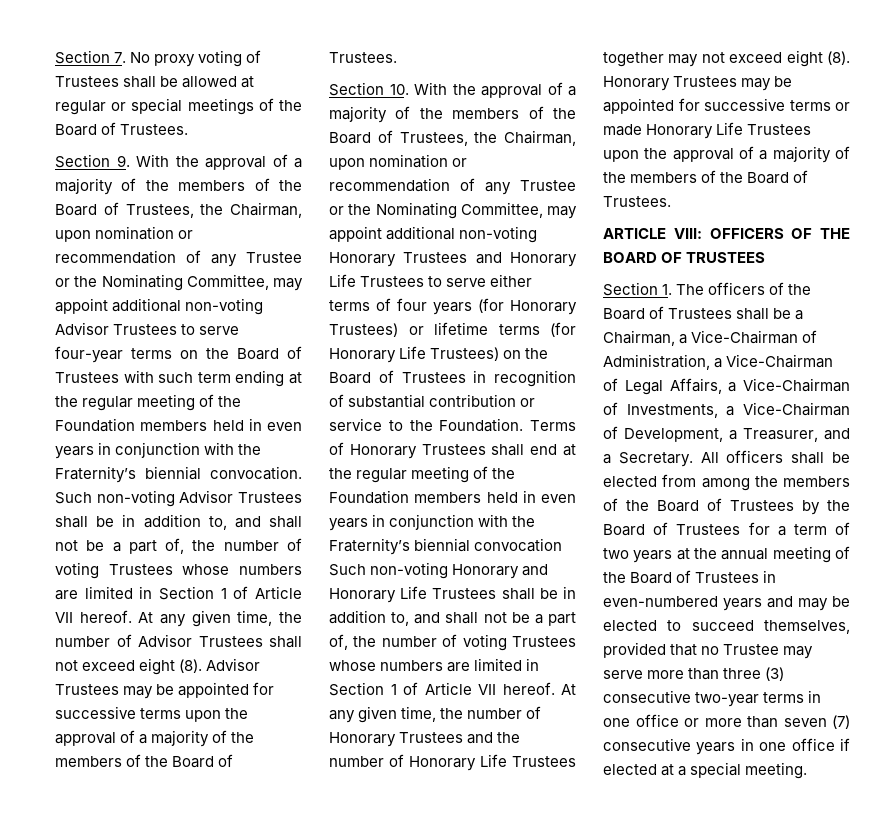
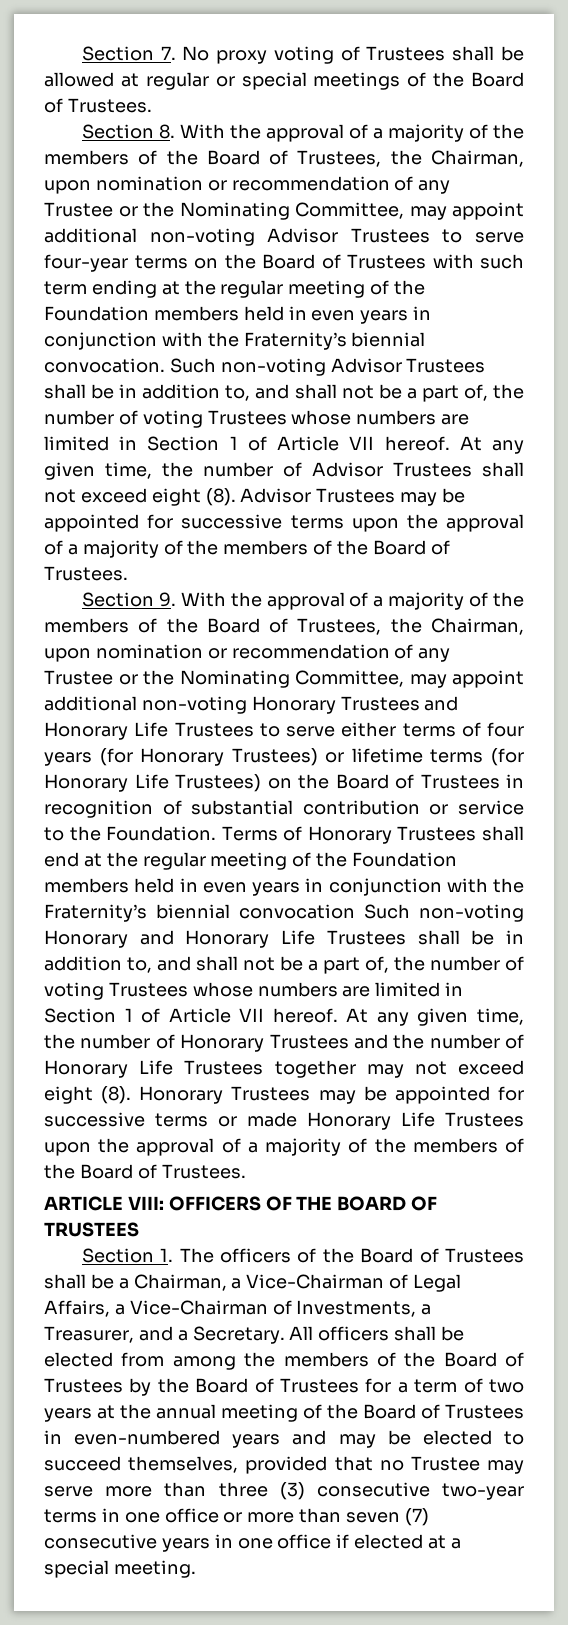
- Section 9. With the approval of a majority of the members of the Board of Trustees, the Chairman, upon nomination or recommendation of any Trustee or the Nominating Committee, may appoint additional non-voting Advisor Trustees to serve four-year terms on the Board of Trustees with such term ending at the regular meeting of the Foundation members held in even years in conjunction with the Fraternity’s biennial convocation.
+ Section 8. With the approval of a majority of the members of the Board of Trustees, the Chairman, upon nomination or recommendation of any Trustee or the Nominating Committee, may appoint additional non-voting Advisor Trustees to serve four-year terms on the Board of Trustees with such term ending at the regular meeting of the Foundation members held in even years in conjunction with the Fraternity’s biennial convocation.
- Section 10. With the approval of a majority of the members of the Board of Trustees, the Chairman, upon nomination or recommendation of any Trustee or the Nominating Committee, may appoint additional non-voting Honorary Trustees and Honorary Life Trustees to serve either terms of four years (for Honorary Trustees) or lifetime terms (for Honorary Life Trustees) on the Board of Trustees in recognition of substantial contribution or service to the Foundation.
+ Section 9. With the approval of a majority of the members of the Board of Trustees, the Chairman, upon nomination or recommendation of any Trustee or the Nominating Committee, may appoint additional non-voting Honorary Trustees and Honorary Life Trustees to serve either terms of four years (for Honorary Trustees) or lifetime terms (for Honorary Life Trustees) on the Board of Trustees in recognition of substantial contribution or service to the Foundation.
- Section 1. The officers of the Board of Trustees shall be a Chairman, a Vice-Chairman of Administration, a Vice-Chairman of Legal Affairs, a Vice-Chairman of Investments, a Vice-Chairman of Development, a Treasurer, and a Secretary.
+ Section 1. The officers of the Board of Trustees shall be a Chairman, a Vice-Chairman of Legal Affairs, a Vice-Chairman of Investments, a Treasurer, and a Secretary.

